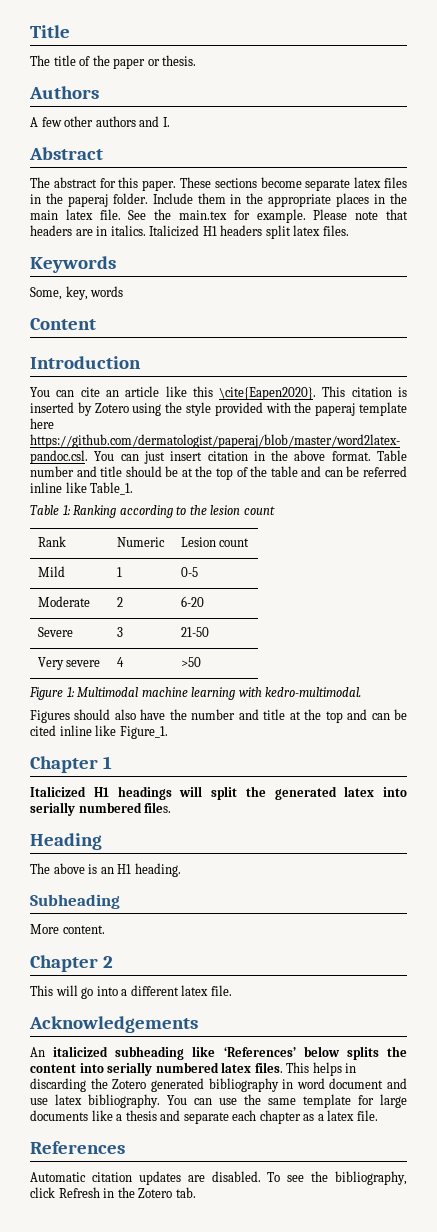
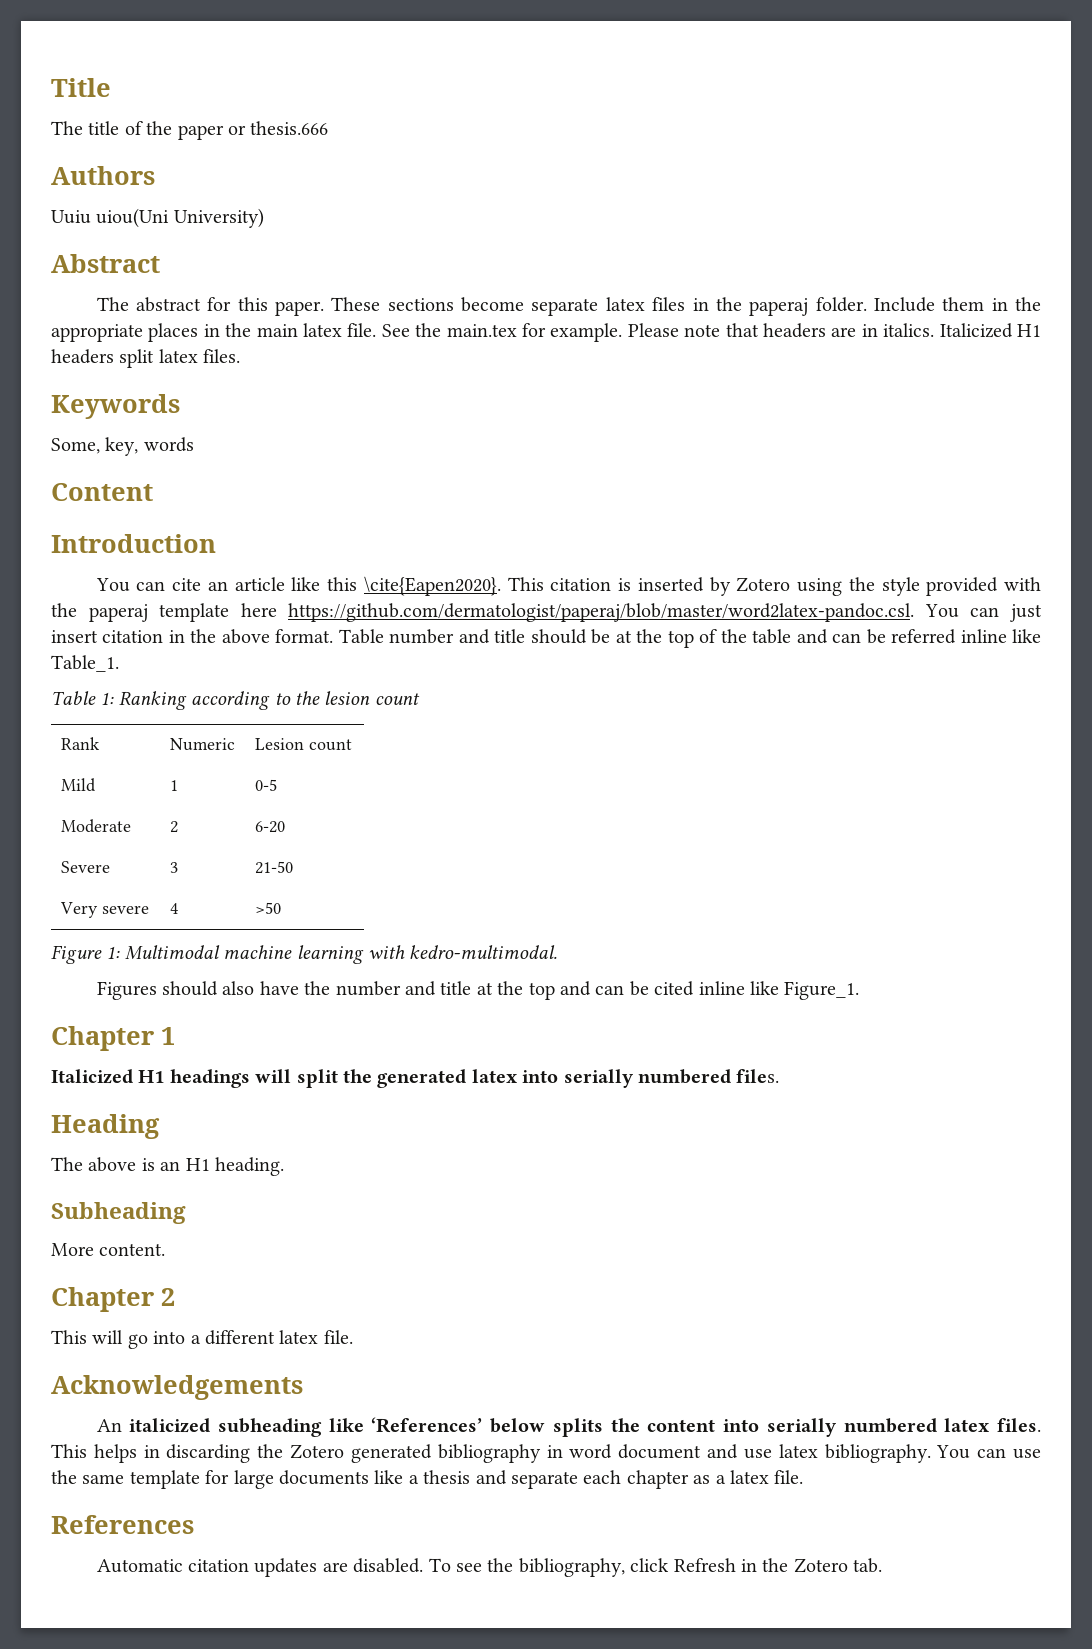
- The title of the paper or thesis.
+ The title of the paper or thesis.666
- A few other authors and I.
+ Uuiu uiou(Uni University)

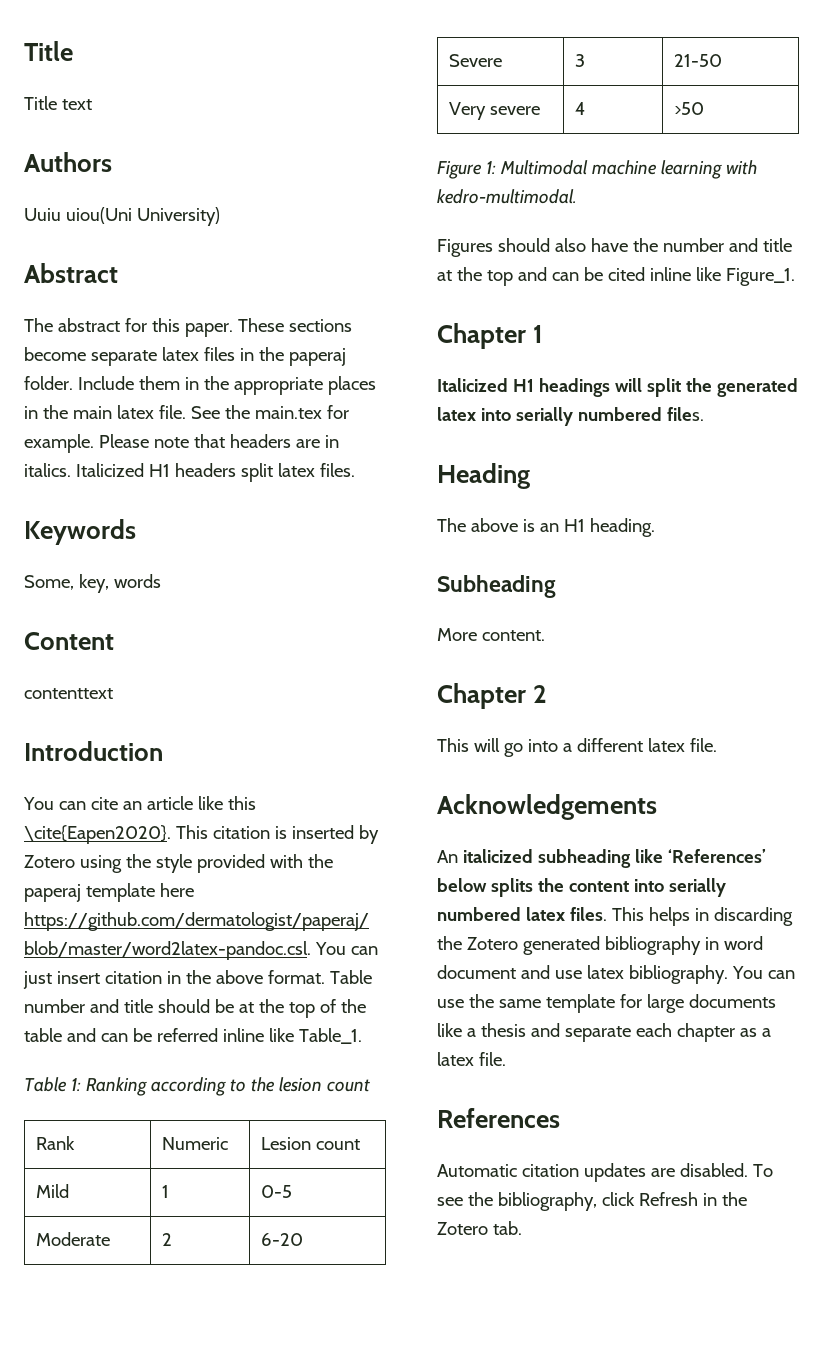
- The title of the paper or thesis.666
+ Title text
+ contenttext

